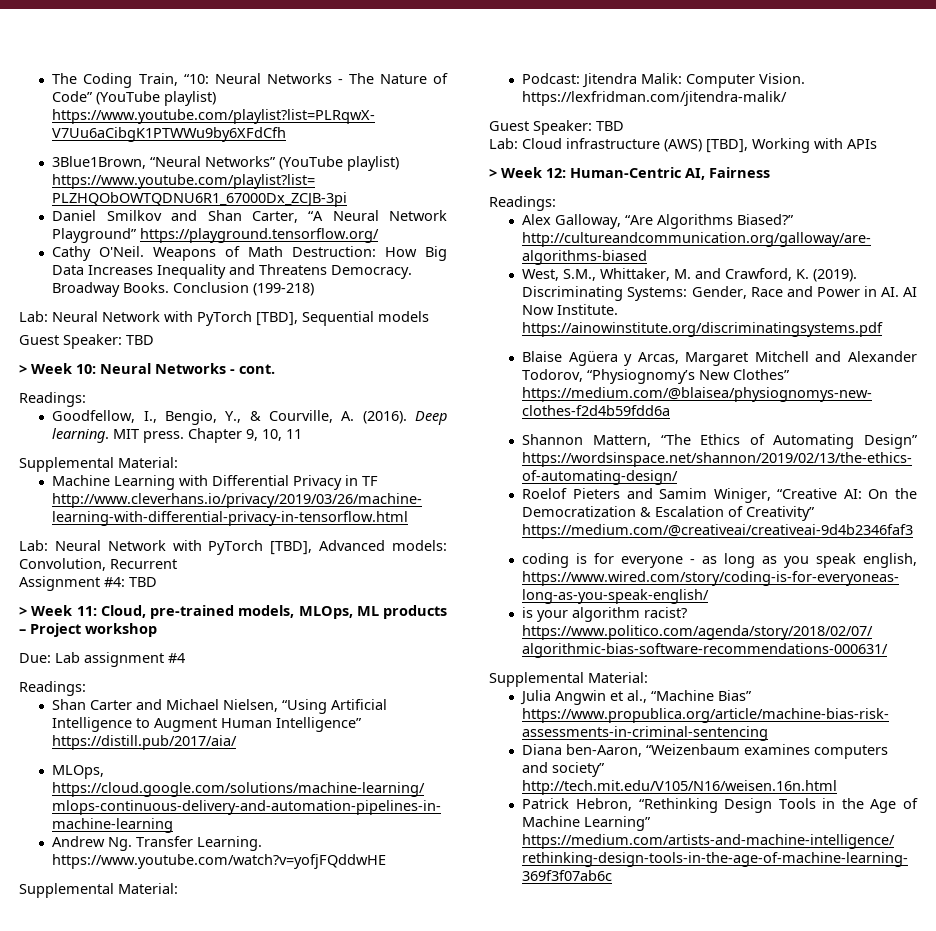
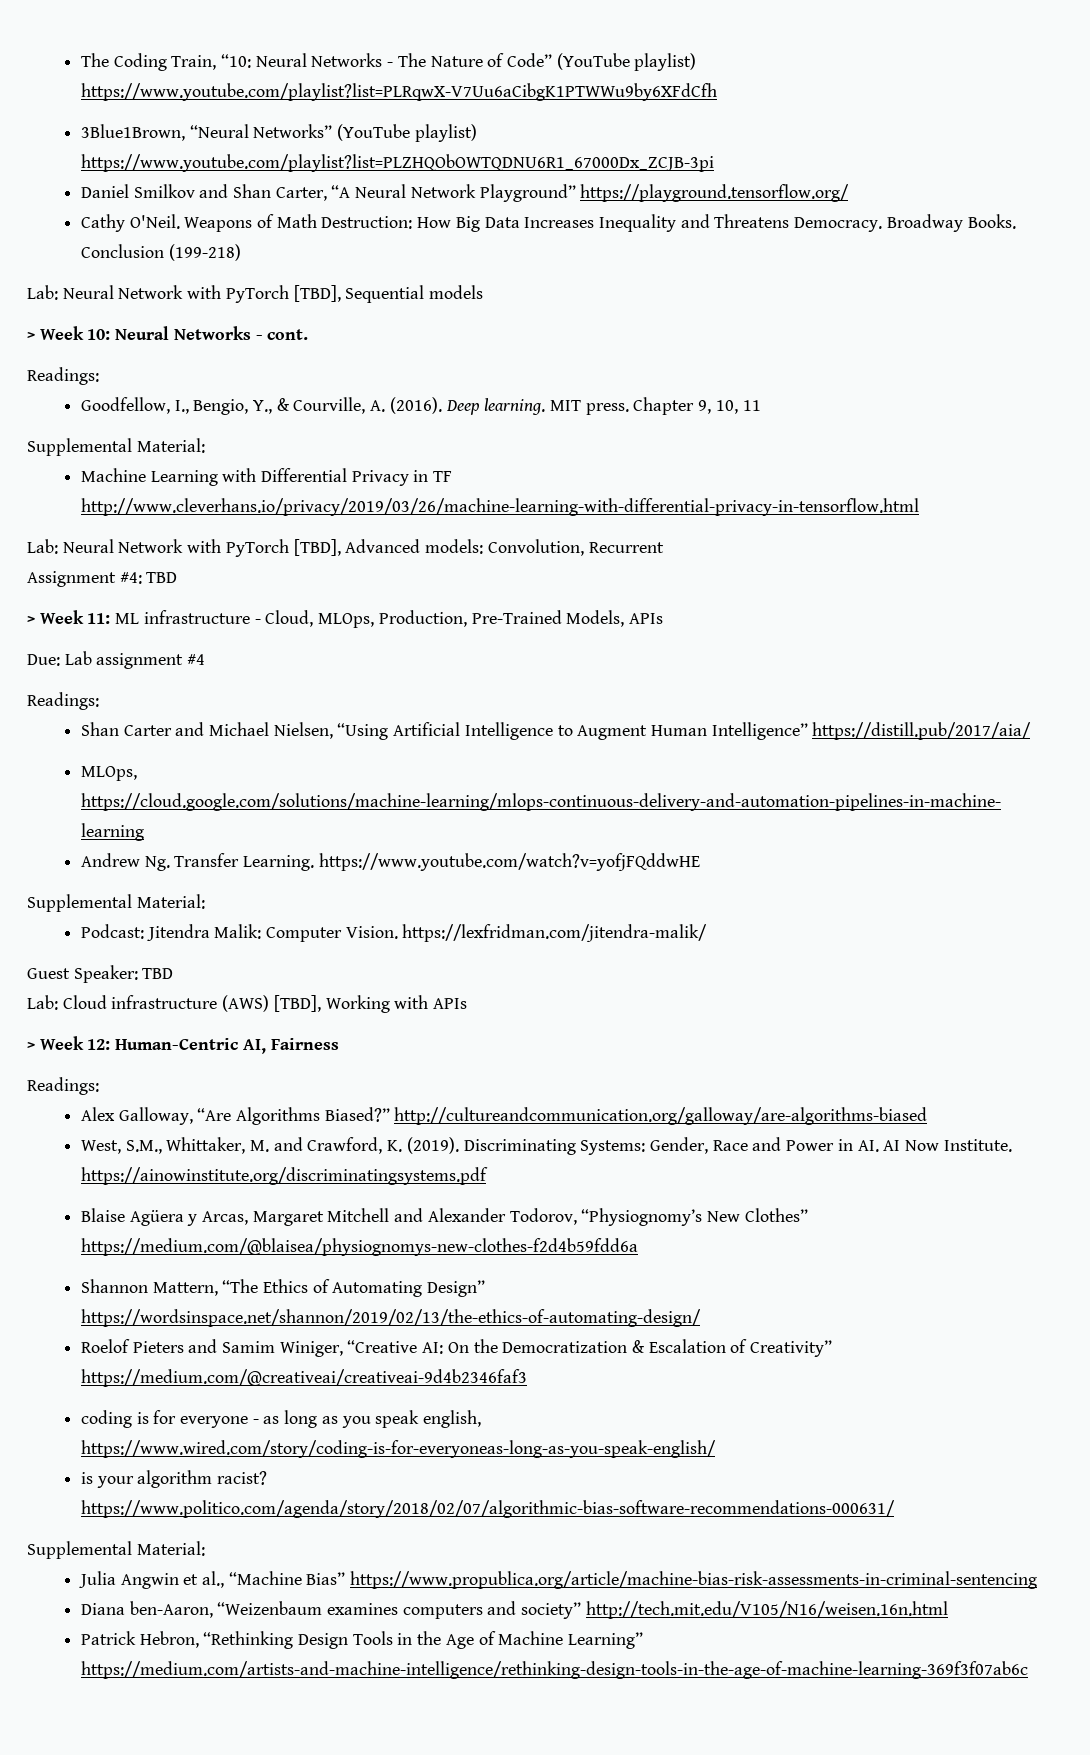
  Lab: Neural Network with PyTorch [TBD], Sequential models
- Guest Speaker: TBD
- > Week 11: Cloud, pre-trained models, MLOps, ML products – Project workshop
+ > Week 11: ML infrastructure - Cloud, MLOps, Production, Pre-Trained Models, APIs

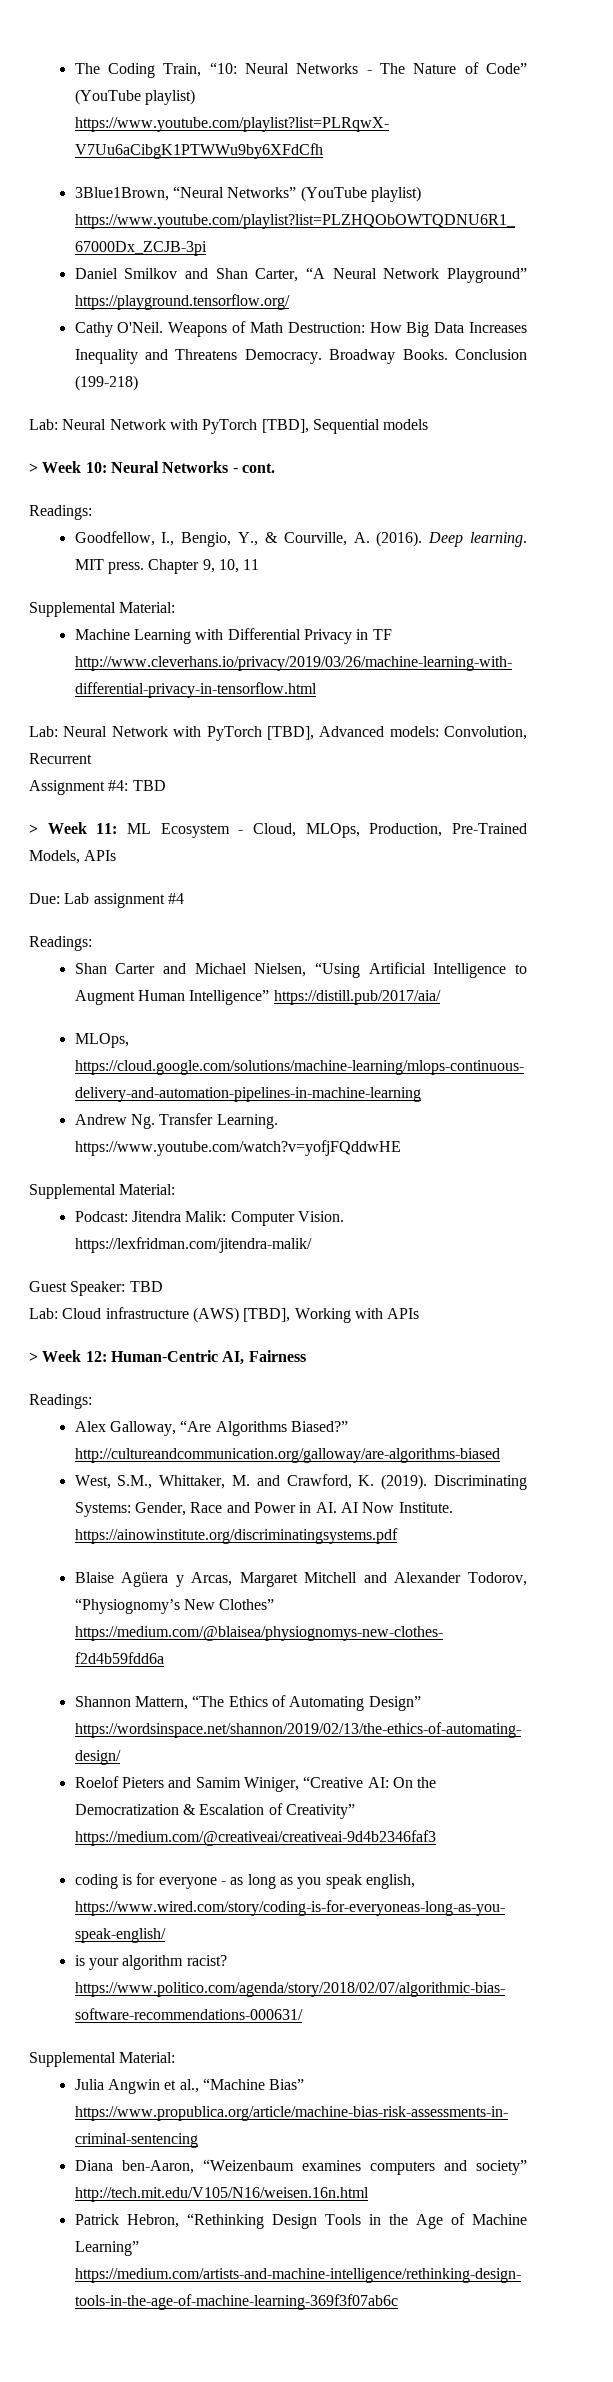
- > Week 11: ML infrastructure - Cloud, MLOps, Production, Pre-Trained Models, APIs
+ > Week 11: ML Ecosystem - Cloud, MLOps, Production, Pre-Trained Models, APIs

